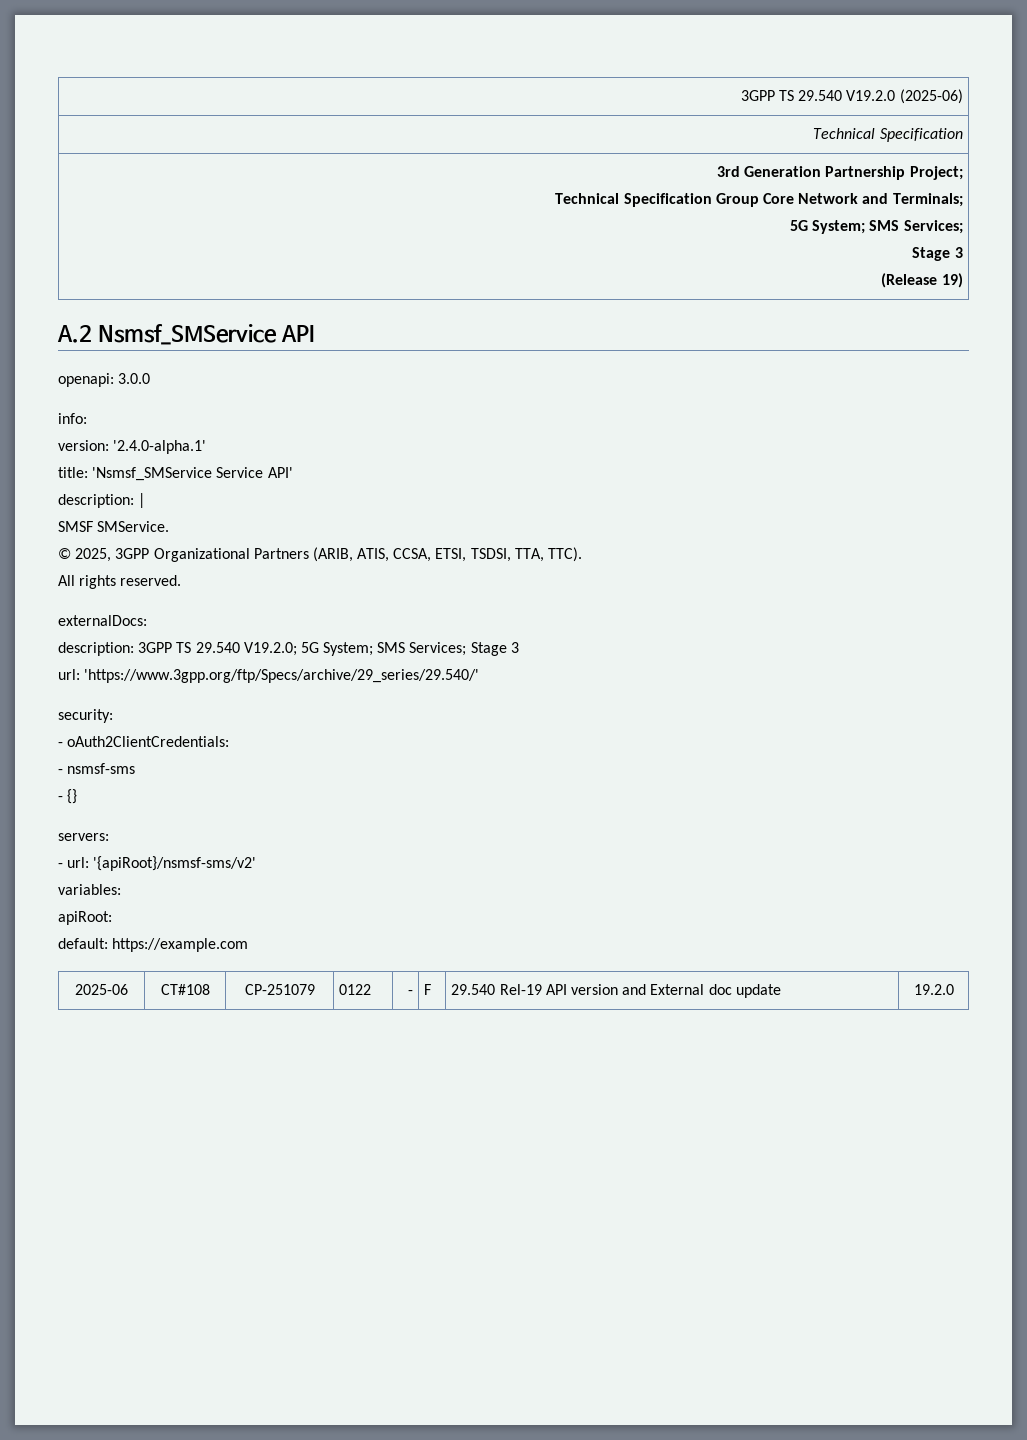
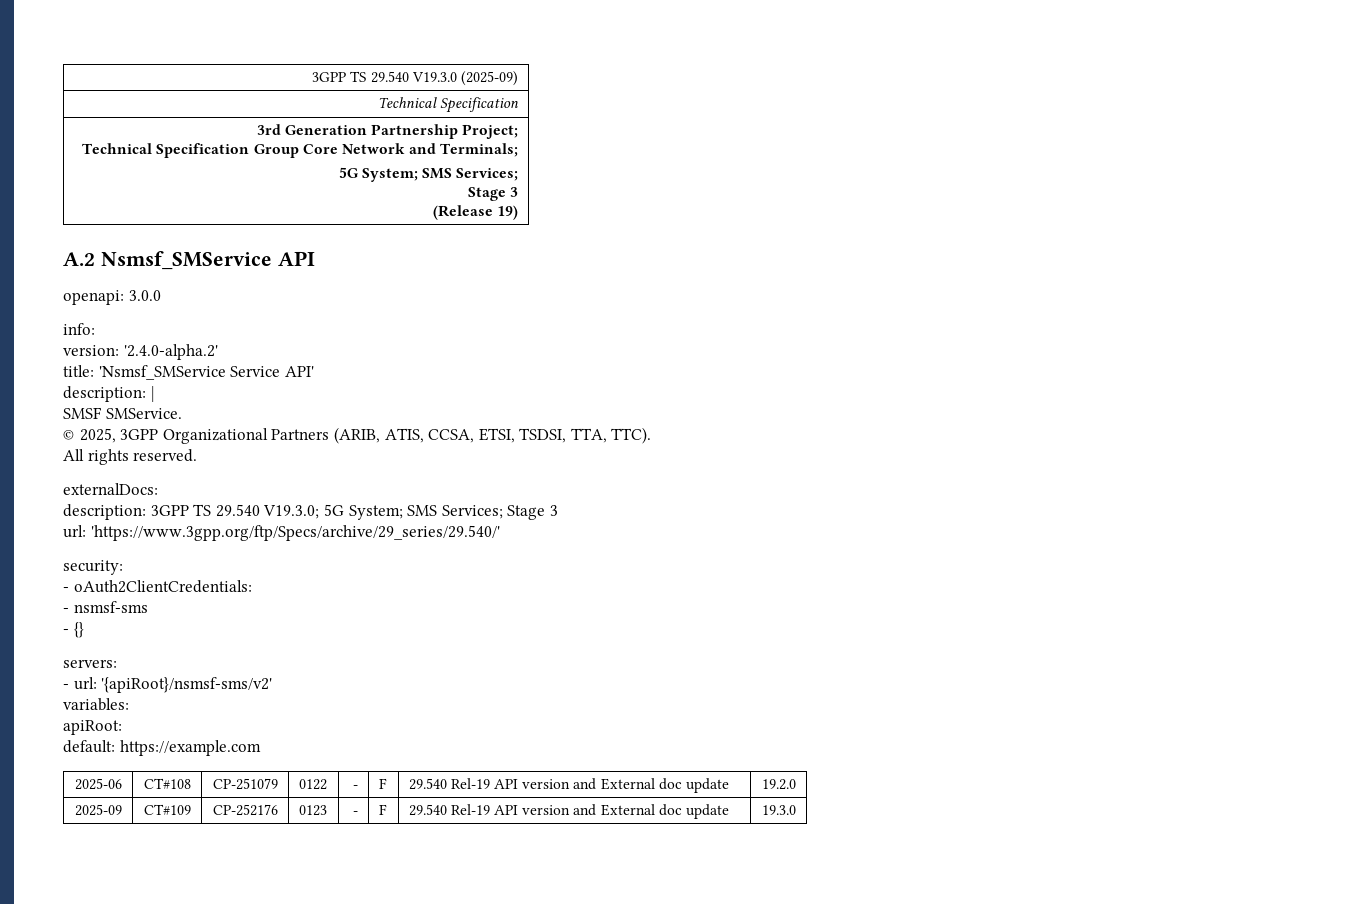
- 3GPP TS 29.540 V19.2.0 (2025-06)
+ 3GPP TS 29.540 V19.3.0 (2025-09)
- version: '2.4.0-alpha.1'
+ version: '2.4.0-alpha.2'
- description: 3GPP TS 29.540 V19.2.0; 5G System; SMS Services; Stage 3
+ description: 3GPP TS 29.540 V19.3.0; 5G System; SMS Services; Stage 3
+ 2025-09 | CT#109 | CP-252176 | 0123 | - | F | 29.540 Rel-19 API version and External doc update | 19.3.0

